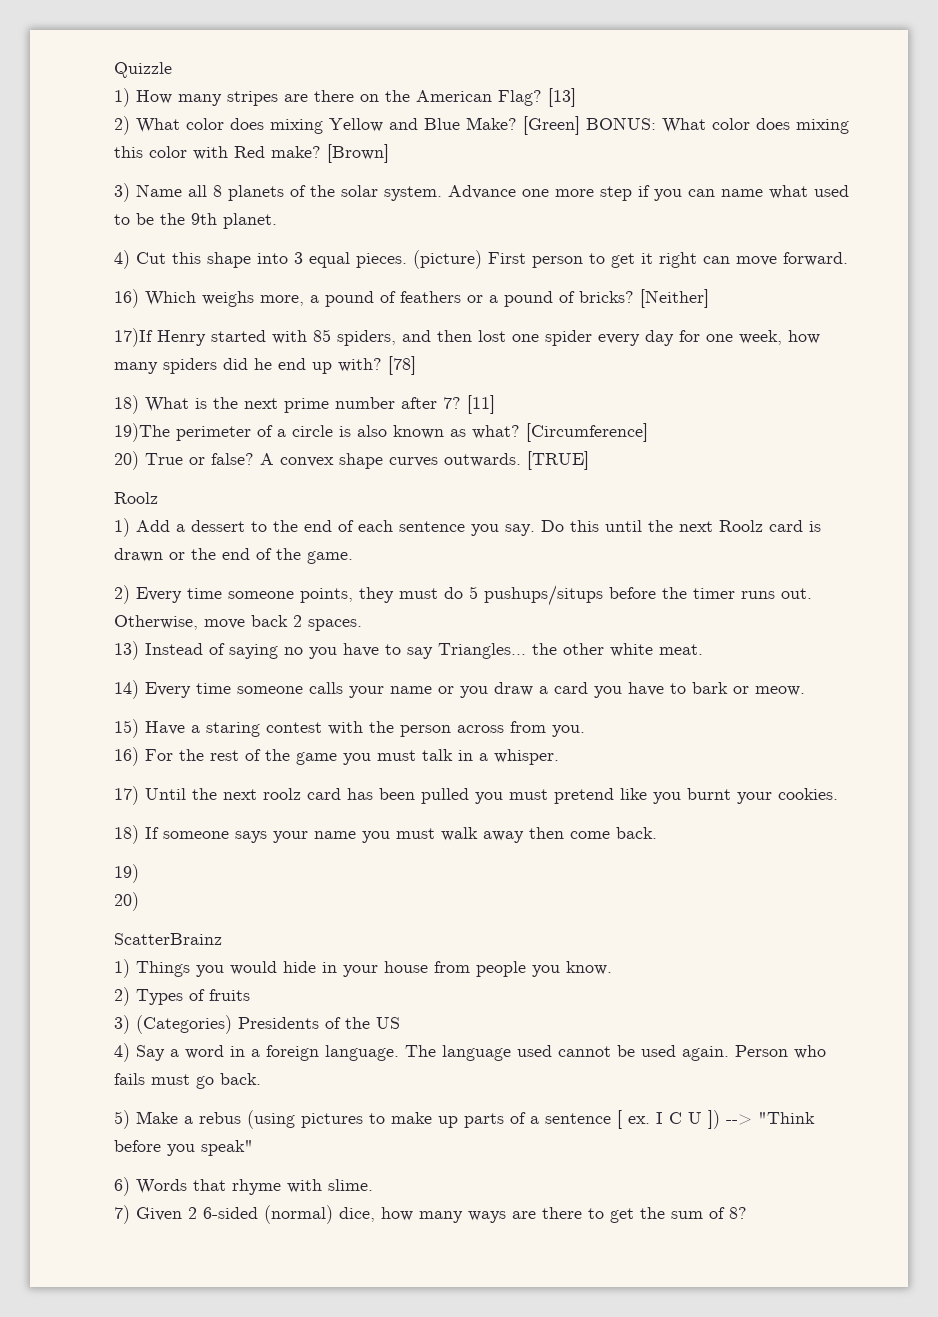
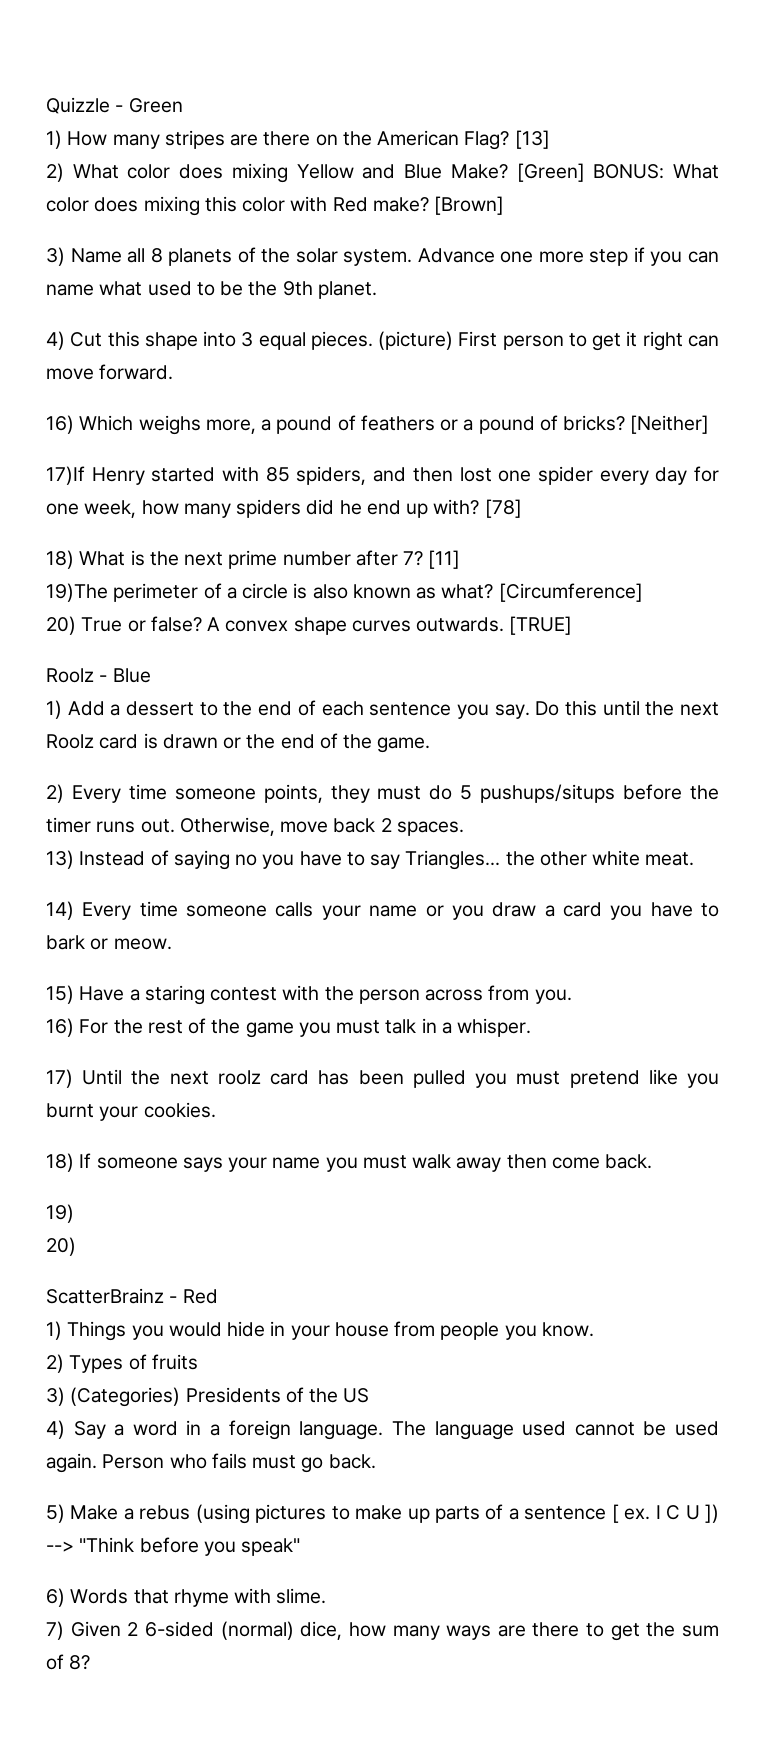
- Quizzle
+ Quizzle - Green
  [TRUE]
- Roolz
+ Roolz - Blue
- ScatterBrainz
+ ScatterBrainz - Red

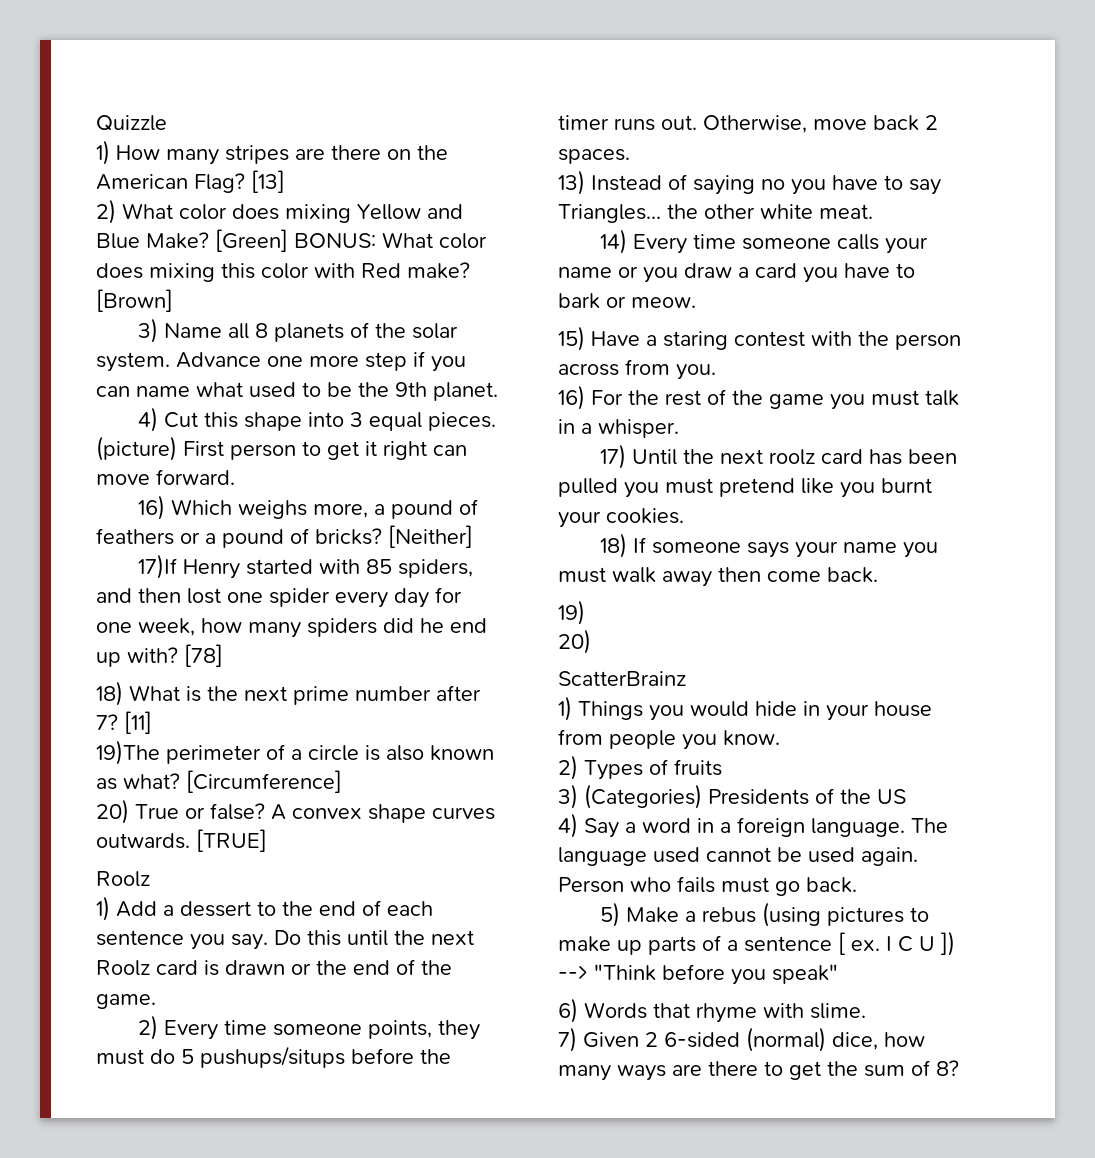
- Quizzle - Green
+ Quizzle
  [TRUE]
- Roolz - Blue
+ Roolz
- ScatterBrainz - Red
+ ScatterBrainz

